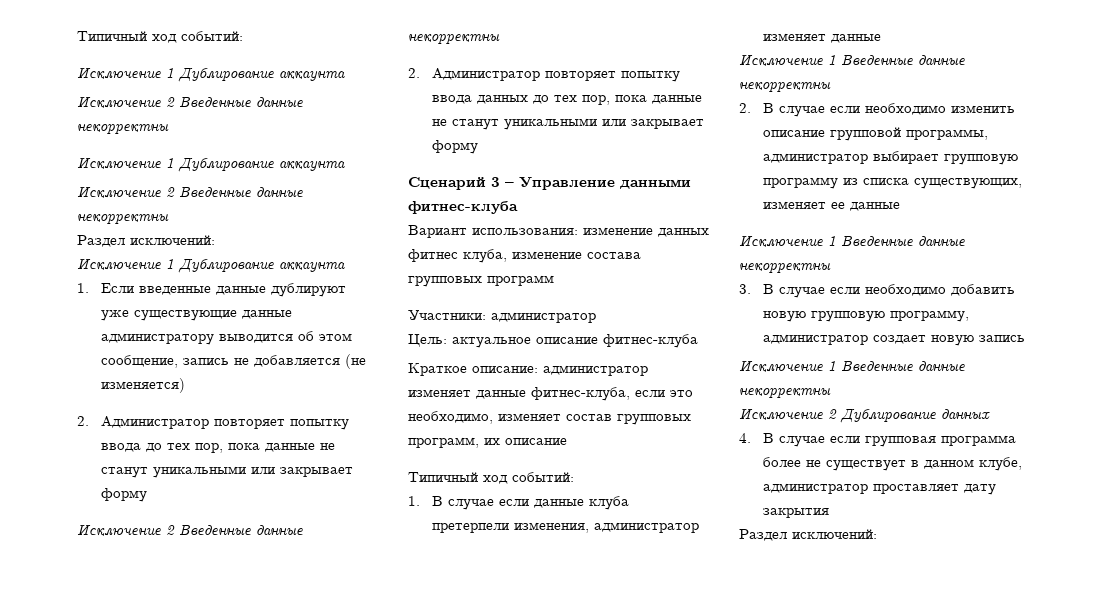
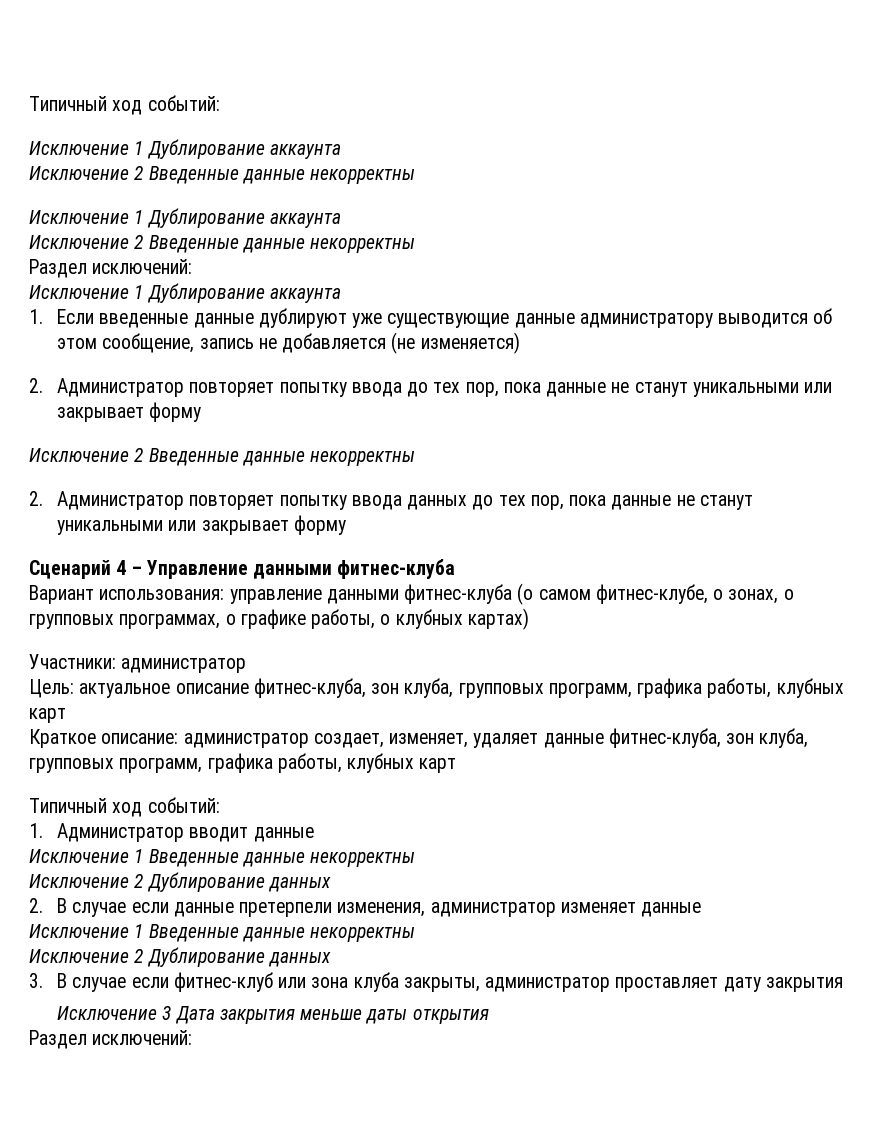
- Сценарий 3 – Управление данными фитнес-клуба
+ Сценарий 4 – Управление данными фитнес-клуба
- Вариант использования: изменение данных фитнес клуба, изменение состава групповых программ
+ Вариант использования: управление данными фитнес-клуба (о самом фитнес-клубе, о зонах, о групповых программах, о графике работы, о клубных картах)
- Цель: актуальное описание фитнес-клуба
- Краткое описание: администратор изменяет данные фитнес-клуба, если это необходимо, изменяет состав групповых программ, их описание
+ Цель: актуальное описание фитнес-клуба, зон клуба, групповых программ, графика работы, клубных карт
+ Краткое описание: администратор создает, изменяет, удаляет данные фитнес-клуба, зон клуба, групповых программ, графика работы, клубных карт
  Типичный ход событий:
- 1. В случае если данные клуба претерпели изменения, администратор изменяет данные
- Исключение 1 Введенные данные некорректны
- 2. В случае если необходимо изменить описание групповой программы, администратор выбирает групповую программу из списка существующих, изменяет ее данные
- Исключение 1 Введенные данные некорректны
- 3. В случае если необходимо добавить новую групповую программу, администратор создает новую запись
+ 1. Администратор вводит данные
  Исключение 1 Введенные данные некорректны
  Исключение 2 Дублирование данных
- 4. В случае если групповая программа более не существует в данном клубе, администратор проставляет дату закрытия
+ 2. В случае если данные претерпели изменения, администратор изменяет данные
+ Исключение 1 Введенные данные некорректны
+ Исключение 2 Дублирование данных
+ 3. В случае если фитнес-клуб или зона клуба закрыты, администратор проставляет дату закрытия
+ Исключение 3 Дата закрытия меньше даты открытия

